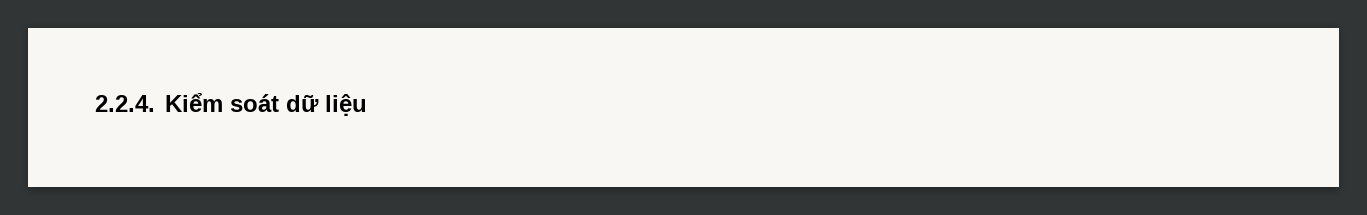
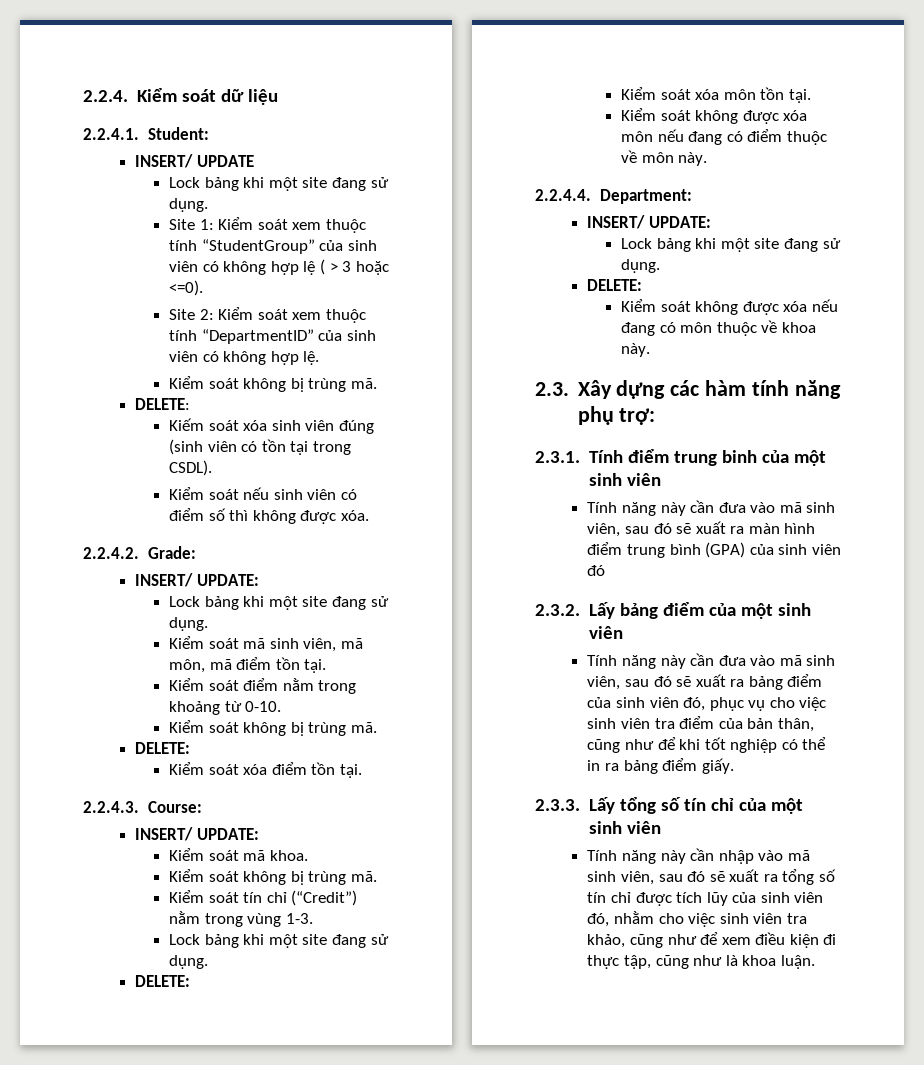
+ 2.2.4.1. Student:
+ INSERT/ UPDATE
+ Lock bảng khi một site đang sử dụng.
+ Site 1: Kiểm soát xem thuộc tính “StudentGroup” của sinh viên có không hợp lệ ( > 3 hoặc <=0).
+ Site 2: Kiểm soát xem thuộc tính “DepartmentID” của sinh viên có không hợp lệ.
+ Kiểm soát không bị trùng mã.
+ DELETE:
+ Kiếm soát xóa sinh viên đúng (sinh viên có tồn tại trong CSDL).
+ Kiểm soát nếu sinh viên có điểm số thì không được xóa.
+ 2.2.4.2. Grade:
+ INSERT/ UPDATE:
+ Lock bảng khi một site đang sử dụng.
+ Kiểm soát mã sinh viên, mã môn, mã điểm tồn tại.
+ Kiểm soát điểm nằm trong khoảng từ 0-10.
+ Kiểm soát không bị trùng mã.
+ DELETE:
+ Kiểm soát xóa điểm tồn tại.
+ 2.2.4.3. Course:
+ INSERT/ UPDATE:
+ Kiểm soát mã khoa.
+ Kiểm soát không bị trùng mã.
+ Kiểm soát tín chỉ (“Credit”) nằm trong vùng 1-3.
+ Lock bảng khi một site đang sử dụng.
+ DELETE:
+ Kiểm soát xóa môn tồn tại.
+ Kiểm soát không được xóa môn nếu đang có điểm thuộc về môn này.
+ 2.2.4.4. Department:
+ INSERT/ UPDATE:
+ Lock bảng khi một site đang sử dụng.
+ DELETE:
+ Kiểm soát không được xóa nếu đang có môn thuộc về khoa này.
+ 2.3. Xây dựng các hàm tính năng phụ trợ:
+ 2.3.1. Tính điểm trung binh của một sinh viên
+ Tính năng này cần đưa vào mã sinh viên, sau đó sẽ xuất ra màn hình điểm trung bình (GPA) của sinh viên đó
+ 2.3.2. Lấy bảng điểm của một sinh viên
+ Tính năng này cần đưa vào mã sinh viên, sau đó sẽ xuất ra bảng điểm của sinh viên đó, phục vụ cho việc sinh viên tra điểm của bản thân, cũng như để khi tốt nghiệp có thể in ra bảng điểm giấy.
+ 2.3.3. Lấy tổng số tín chỉ của một sinh viên
+ Tính năng này cần nhập vào mã sinh viên, sau đó sẽ xuất ra tổng số tín chỉ được tích lũy của sinh viên đó, nhằm cho việc sinh viên tra khảo, cũng như để xem điều kiện đi thực tập, cũng như là khoa luận.

